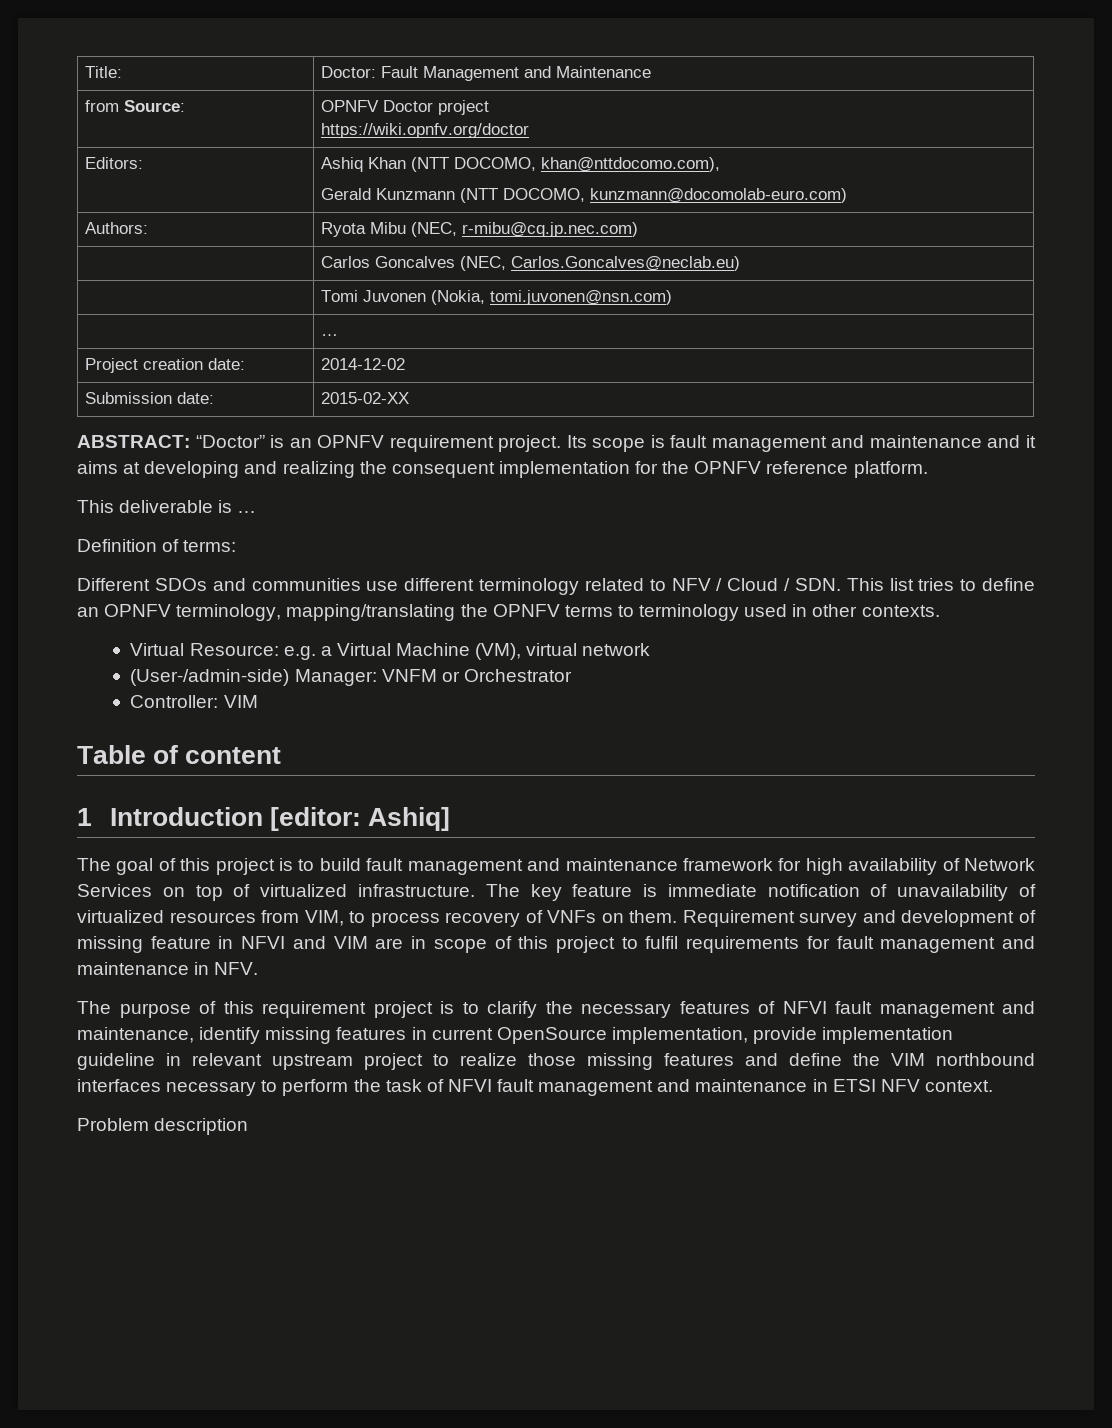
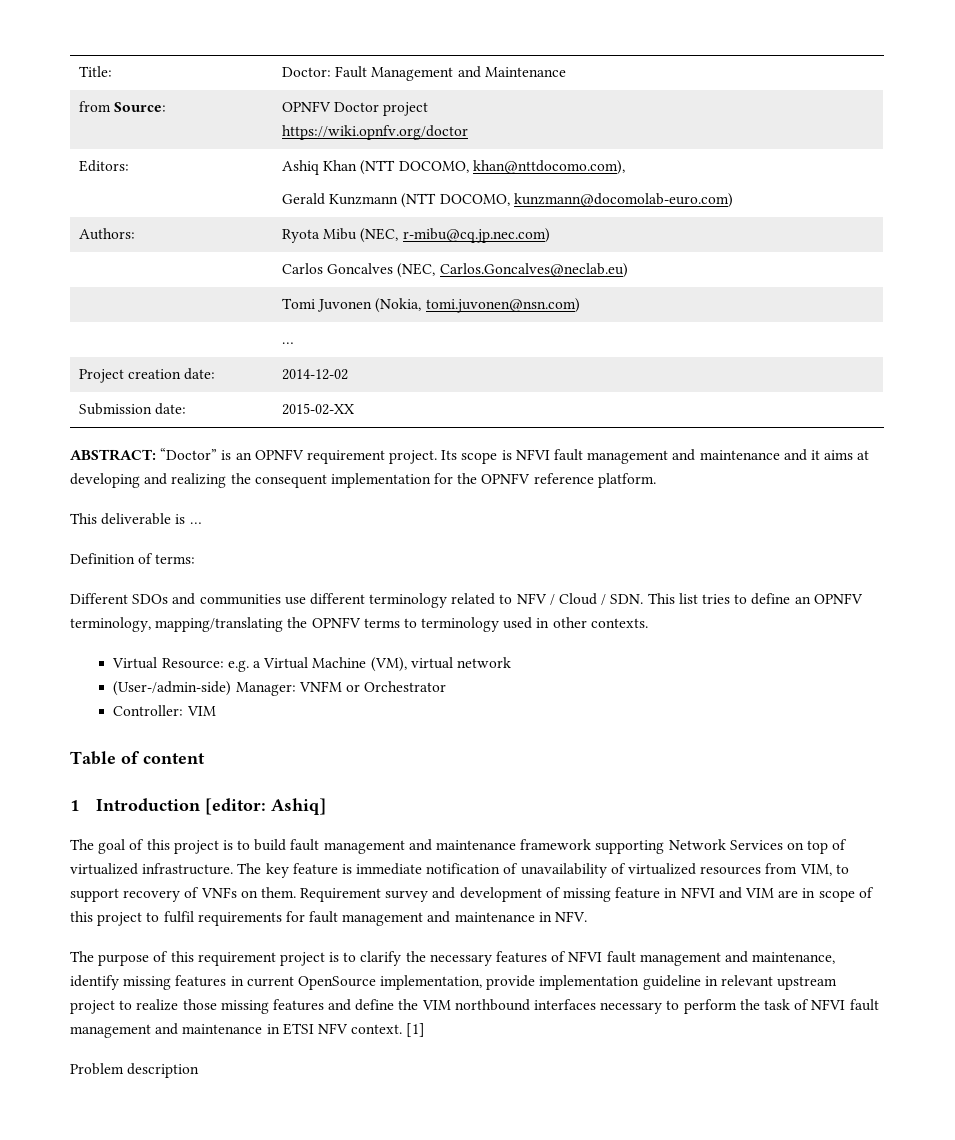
- Its scope is fault management and maintenance and it aims at developing and realizing the consequent implementation for the OPNFV reference platform.
+ Its scope is NFVI fault management and maintenance and it aims at developing and realizing the consequent implementation for the OPNFV reference platform.
- The goal of this project is to build fault management and maintenance framework for high availability of Network Services on top of virtualized infrastructure.
+ The goal of this project is to build fault management and maintenance framework supporting Network Services on top of virtualized infrastructure.
- The key feature is immediate notification of unavailability of virtualized resources from VIM, to process recovery of VNFs on them.
+ The key feature is immediate notification of unavailability of virtualized resources from VIM, to support recovery of VNFs on them.
+ [1]

